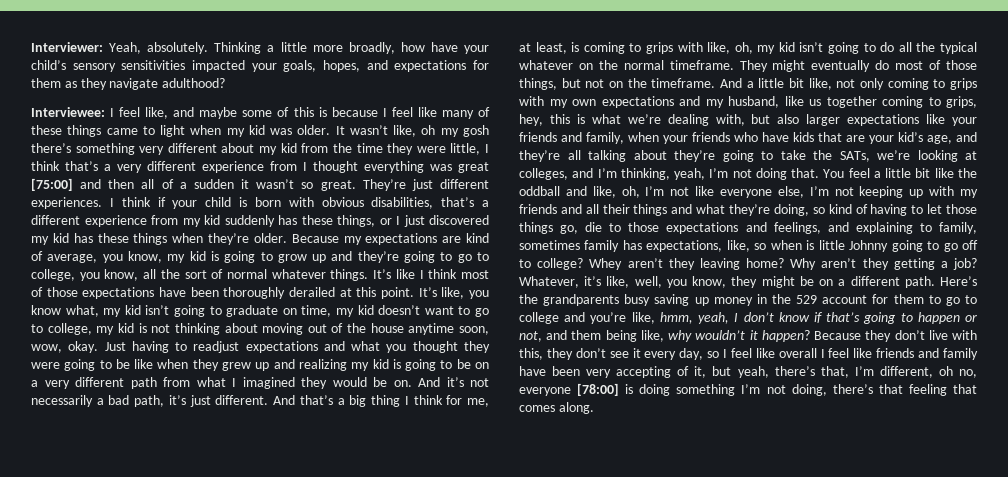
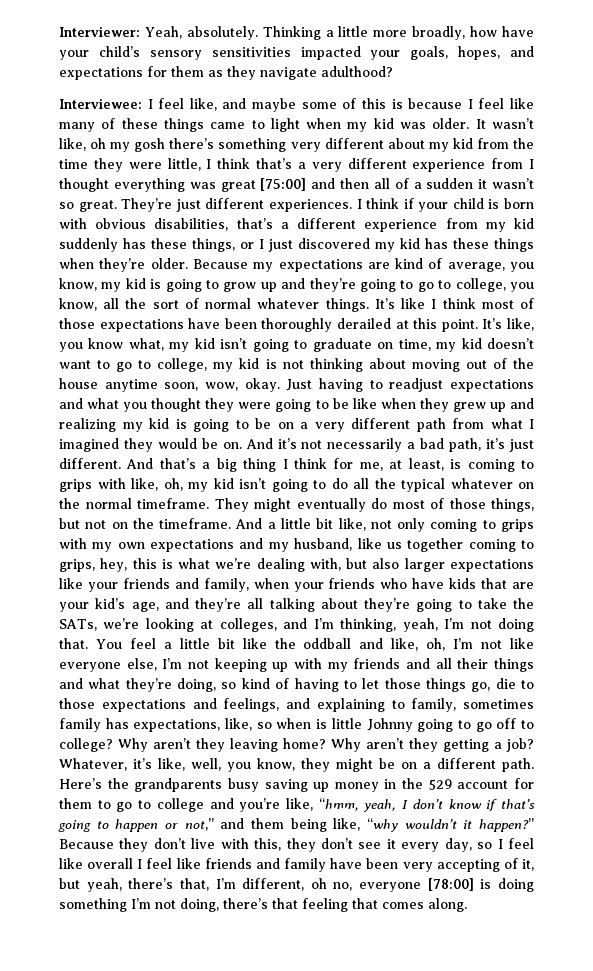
- Whey aren’t they leaving home?
+ Why aren’t they leaving home?
- Here’s the grandparents busy saving up money in the 529 account for them to go to college and you’re like, hmm, yeah, I don’t know if that’s going to happen or not, and them being like, why wouldn’t it happen?
+ Here’s the grandparents busy saving up money in the 529 account for them to go to college and you’re like, “hmm, yeah, I don’t know if that’s going to happen or not,” and them being like, “why wouldn’t it happen?”

